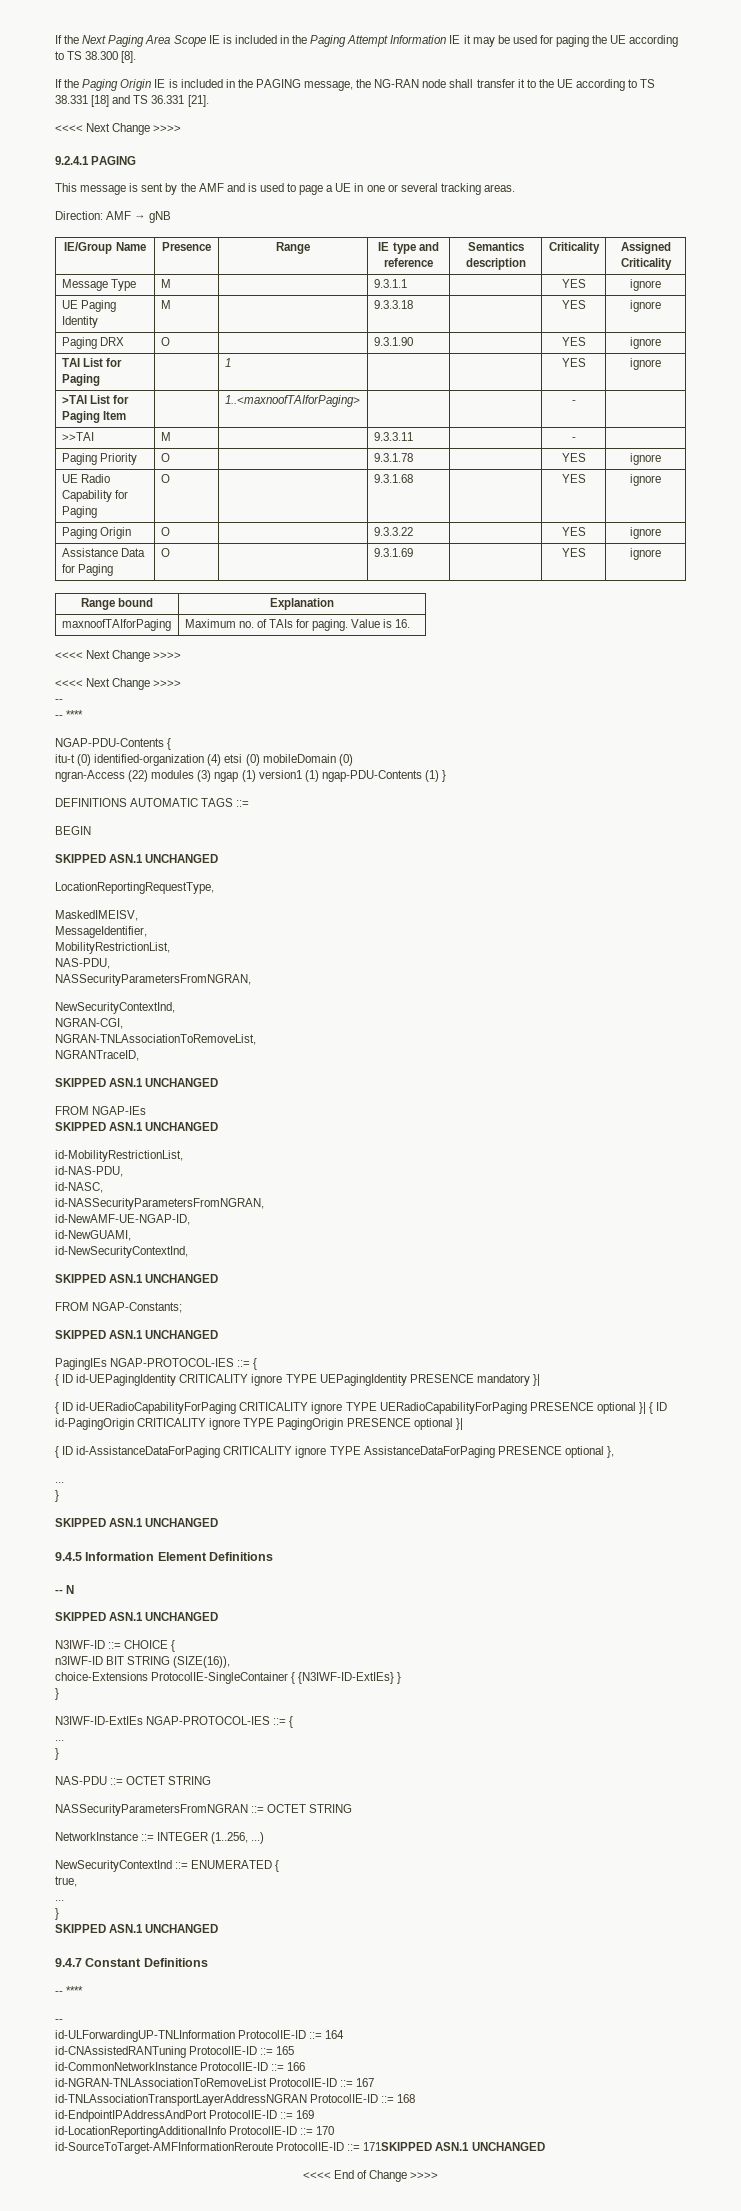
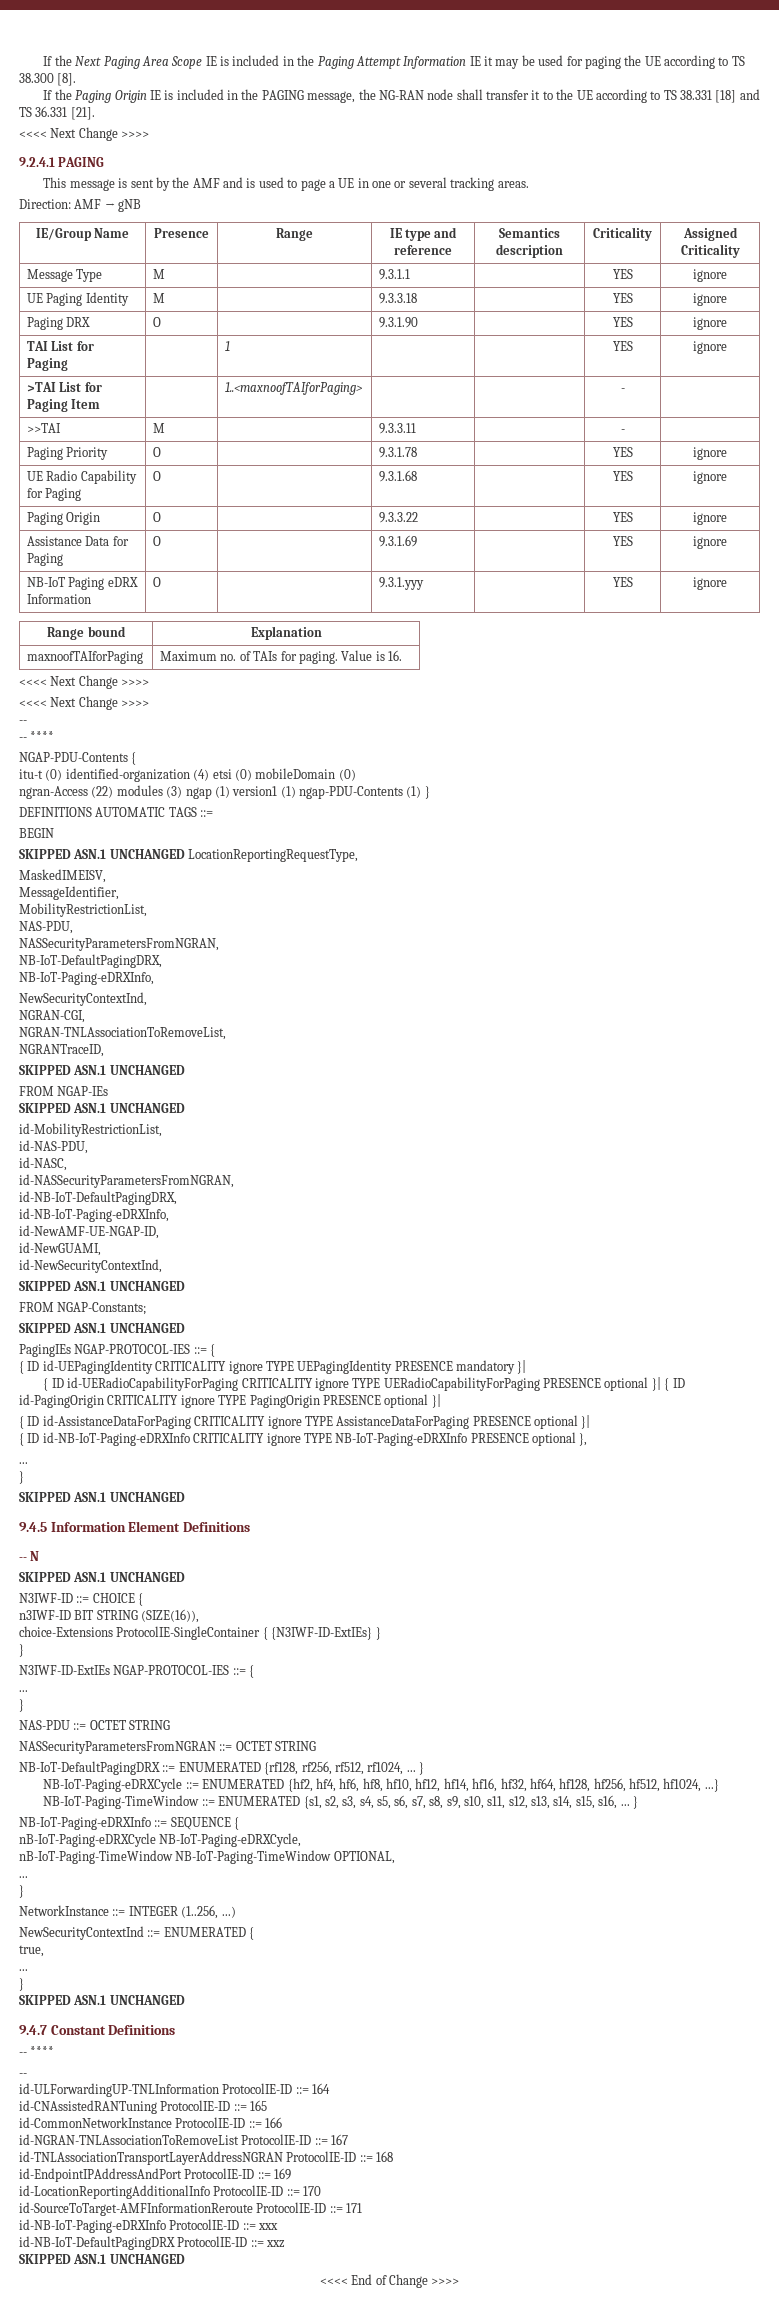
+ NB-IoT Paging eDRX Information | O | | 9.3.1.yyy | | YES | ignore
  BEGIN
- SKIPPED ASN.1 UNCHANGED
- LocationReportingRequestType,
+ SKIPPED ASN.1 UNCHANGED LocationReportingRequestType,
+ NB-IoT-DefaultPagingDRX,
+ NB-IoT-Paging-eDRXInfo,
+ id-NB-IoT-DefaultPagingDRX,
+ id-NB-IoT-Paging-eDRXInfo,
- { ID id-AssistanceDataForPaging CRITICALITY ignore TYPE AssistanceDataForPaging PRESENCE optional },
+ { ID id-AssistanceDataForPaging CRITICALITY ignore TYPE AssistanceDataForPaging PRESENCE optional }|
+ { ID id-NB-IoT-Paging-eDRXInfo CRITICALITY ignore TYPE NB-IoT-Paging-eDRXInfo PRESENCE optional },
+ NB-IoT-DefaultPagingDRX ::= ENUMERATED {rf128, rf256, rf512, rf1024, ... }
+ NB-IoT-Paging-eDRXCycle ::= ENUMERATED {hf2, hf4, hf6, hf8, hf10, hf12, hf14, hf16, hf32, hf64, hf128, hf256, hf512, hf1024, ...}
+ NB-IoT-Paging-TimeWindow ::= ENUMERATED {s1, s2, s3, s4, s5, s6, s7, s8, s9, s10, s11, s12, s13, s14, s15, s16, ... }
+ NB-IoT-Paging-eDRXInfo ::= SEQUENCE {
+ nB-IoT-Paging-eDRXCycle NB-IoT-Paging-eDRXCycle,
+ nB-IoT-Paging-TimeWindow NB-IoT-Paging-TimeWindow OPTIONAL,
+ ...
+ }
- id-SourceToTarget-AMFInformationReroute ProtocolIE-ID ::= 171SKIPPED ASN.1 UNCHANGED
+ id-SourceToTarget-AMFInformationReroute ProtocolIE-ID ::= 171
+ id-NB-IoT-Paging-eDRXInfo ProtocolIE-ID ::= xxx
+ id-NB-IoT-DefaultPagingDRX ProtocolIE-ID ::= xxz
+ SKIPPED ASN.1 UNCHANGED

